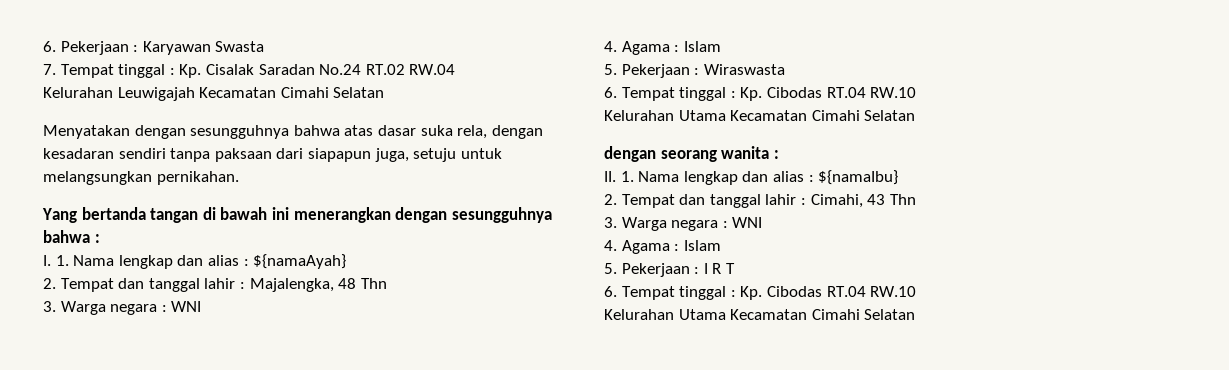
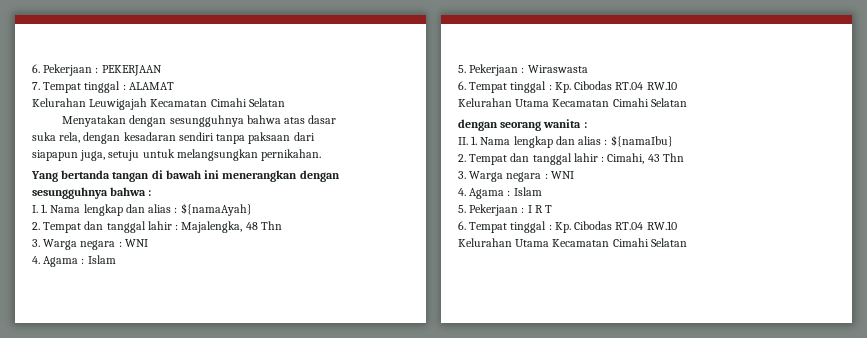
- 6. Pekerjaan : Karyawan Swasta
+ 6. Pekerjaan : PEKERJAAN
- 7. Tempat tinggal : Kp. Cisalak Saradan No.24 RT.02 RW.04
+ 7. Tempat tinggal : ALAMAT

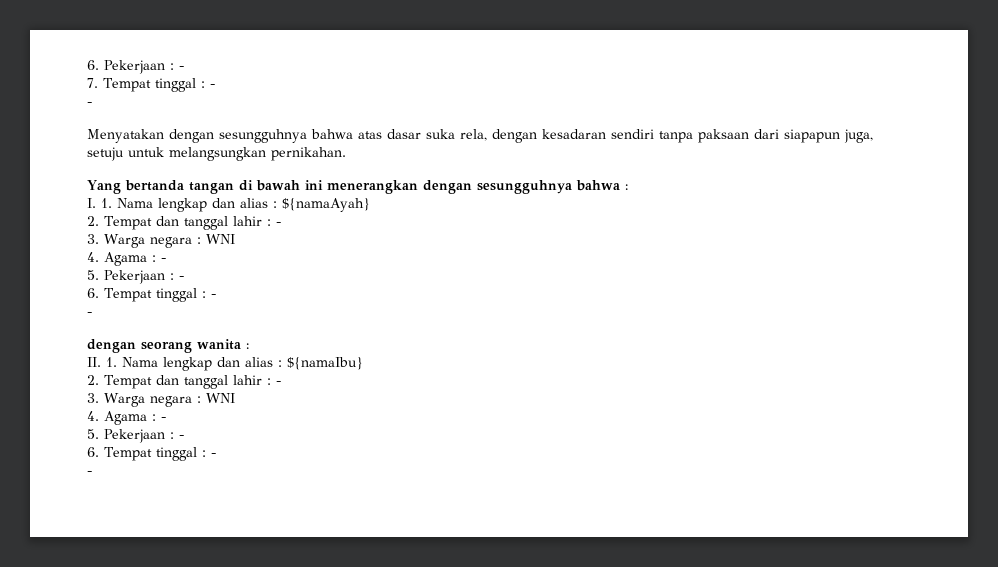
- 6. Pekerjaan : PEKERJAAN
+ 6. Pekerjaan : -
- 7. Tempat tinggal : ALAMAT
- Kelurahan Leuwigajah Kecamatan Cimahi Selatan
+ 7. Tempat tinggal : -
+ -
  I. 1. Nama lengkap dan alias : ${namaAyah}
- 2. Tempat dan tanggal lahir : Majalengka, 48 Thn
+ 2. Tempat dan tanggal lahir : -
  3. Warga negara : WNI
- 4. Agama : Islam
- 5. Pekerjaan : Wiraswasta
- 6. Tempat tinggal : Kp. Cibodas RT.04 RW.10
- Kelurahan Utama Kecamatan Cimahi Selatan
+ 4. Agama : -
+ 5. Pekerjaan : -
+ 6. Tempat tinggal : -
+ -
  II. 1. Nama lengkap dan alias : ${namaIbu}
- 2. Tempat dan tanggal lahir : Cimahi, 43 Thn
+ 2. Tempat dan tanggal lahir : -
  3. Warga negara : WNI
- 4. Agama : Islam
- 5. Pekerjaan : I R T
- 6. Tempat tinggal : Kp. Cibodas RT.04 RW.10
- Kelurahan Utama Kecamatan Cimahi Selatan
+ 4. Agama : -
+ 5. Pekerjaan : -
+ 6. Tempat tinggal : -
+ -

